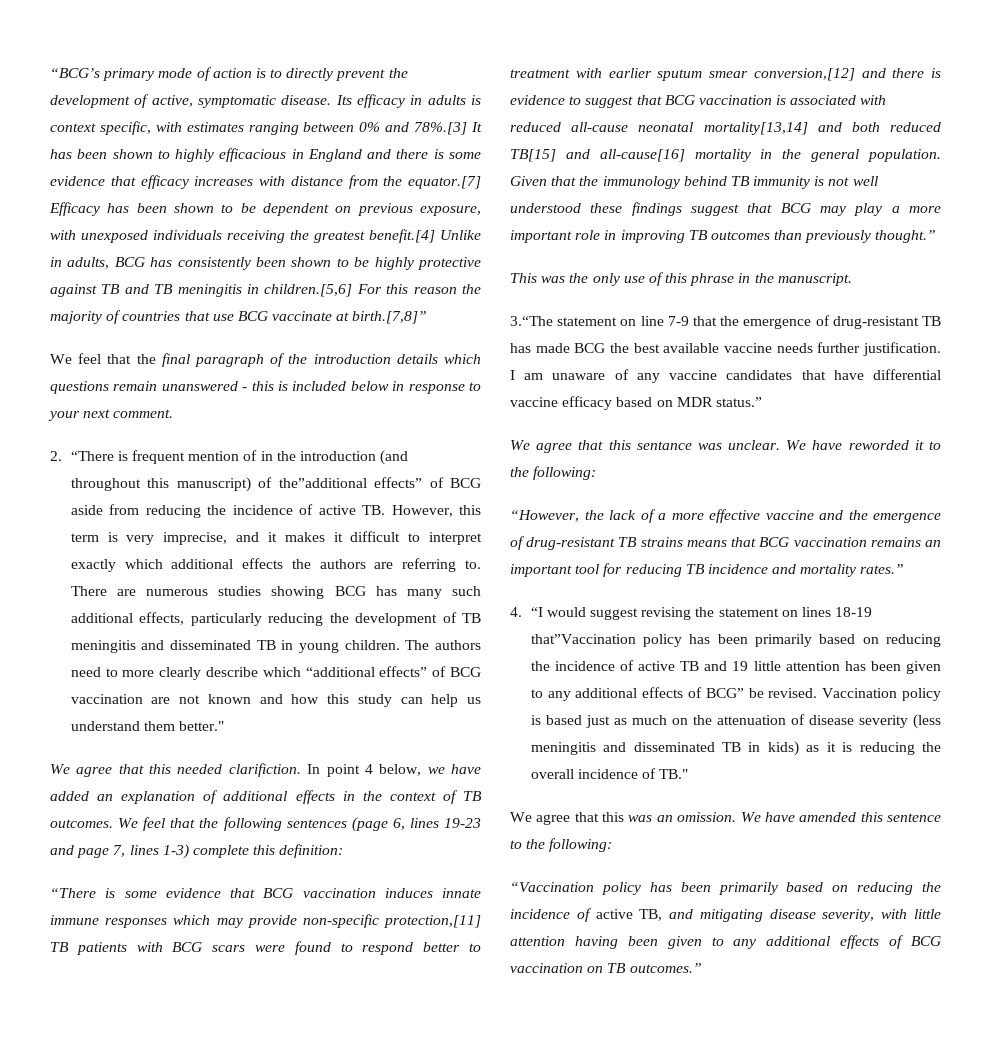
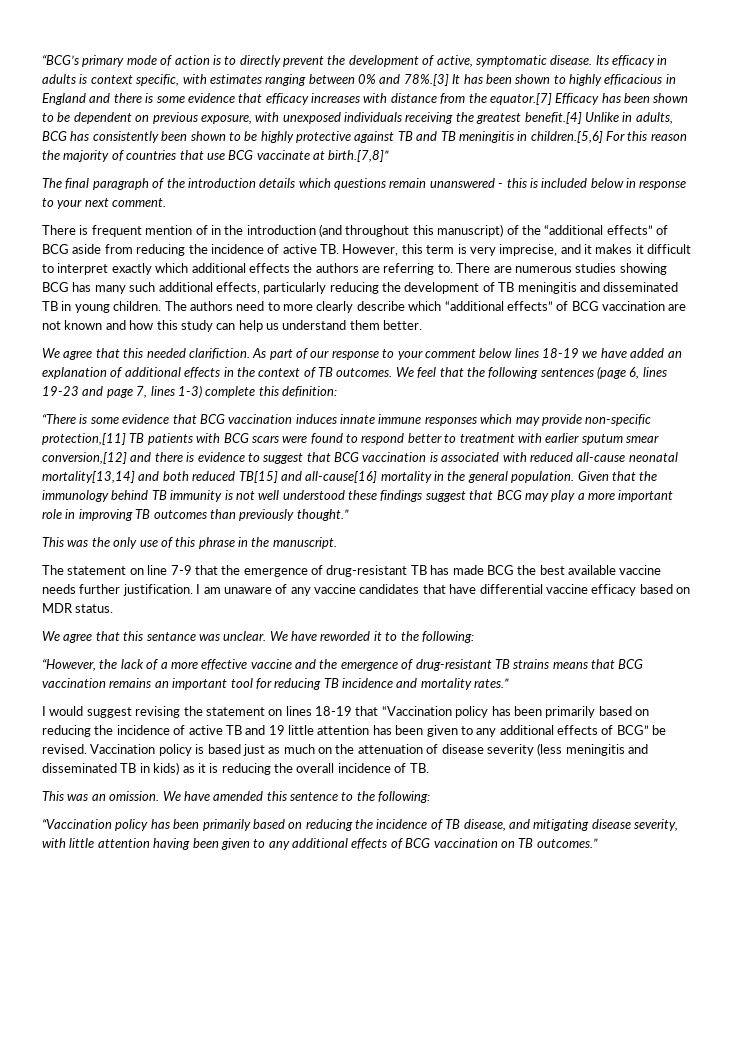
- We feel that the final paragraph of the introduction details which questions remain unanswered - this is included below in response to your next comment.
+ The final paragraph of the introduction details which questions remain unanswered - this is included below in response to your next comment.
- 2. “There is frequent mention of in the introduction (and throughout this manuscript) of the”additional effects” of BCG aside from reducing the incidence of active TB. However, this term is very imprecise, and it makes it difficult to interpret exactly which additional effects the authors are referring to.
+ There is frequent mention of in the introduction (and throughout this manuscript) of the “additional effects” of BCG aside from reducing the incidence of active TB. However, this term is very imprecise, and it makes it difficult to interpret exactly which additional effects the authors are referring to.
- The authors need to more clearly describe which “additional effects” of BCG vaccination are not known and how this study can help us understand them better."
+ The authors need to more clearly describe which “additional effects” of BCG vaccination are not known and how this study can help us understand them better.
- In point 4 below, we have added an explanation of additional effects in the context of TB outcomes.
+ As part of our response to your comment below lines 18-19 we have added an explanation of additional effects in the context of TB outcomes.
- 3.“The statement on line 7-9 that the emergence of drug-resistant TB has made BCG the best available vaccine needs further justification.
+ The statement on line 7-9 that the emergence of drug-resistant TB has made BCG the best available vaccine needs further justification.
- I am unaware of any vaccine candidates that have differential vaccine efficacy based on MDR status.”
+ I am unaware of any vaccine candidates that have differential vaccine efficacy based on MDR status.
- 4. “I would suggest revising the statement on lines 18-19 that”Vaccination policy has been primarily based on reducing the incidence of active TB and 19 little attention has been given to any additional effects of BCG” be revised.
+ I would suggest revising the statement on lines 18-19 that “Vaccination policy has been primarily based on reducing the incidence of active TB and 19 little attention has been given to any additional effects of BCG” be revised.
- Vaccination policy is based just as much on the attenuation of disease severity (less meningitis and disseminated TB in kids) as it is reducing the overall incidence of TB."
- We agree that this was an omission.
+ Vaccination policy is based just as much on the attenuation of disease severity (less meningitis and disseminated TB in kids) as it is reducing the overall incidence of TB.
+ This was an omission.
- “Vaccination policy has been primarily based on reducing the incidence of active TB, and mitigating disease severity, with little attention having been given to any additional effects of BCG vaccination on TB outcomes.”
+ “Vaccination policy has been primarily based on reducing the incidence of TB disease, and mitigating disease severity, with little attention having been given to any additional effects of BCG vaccination on TB outcomes.”

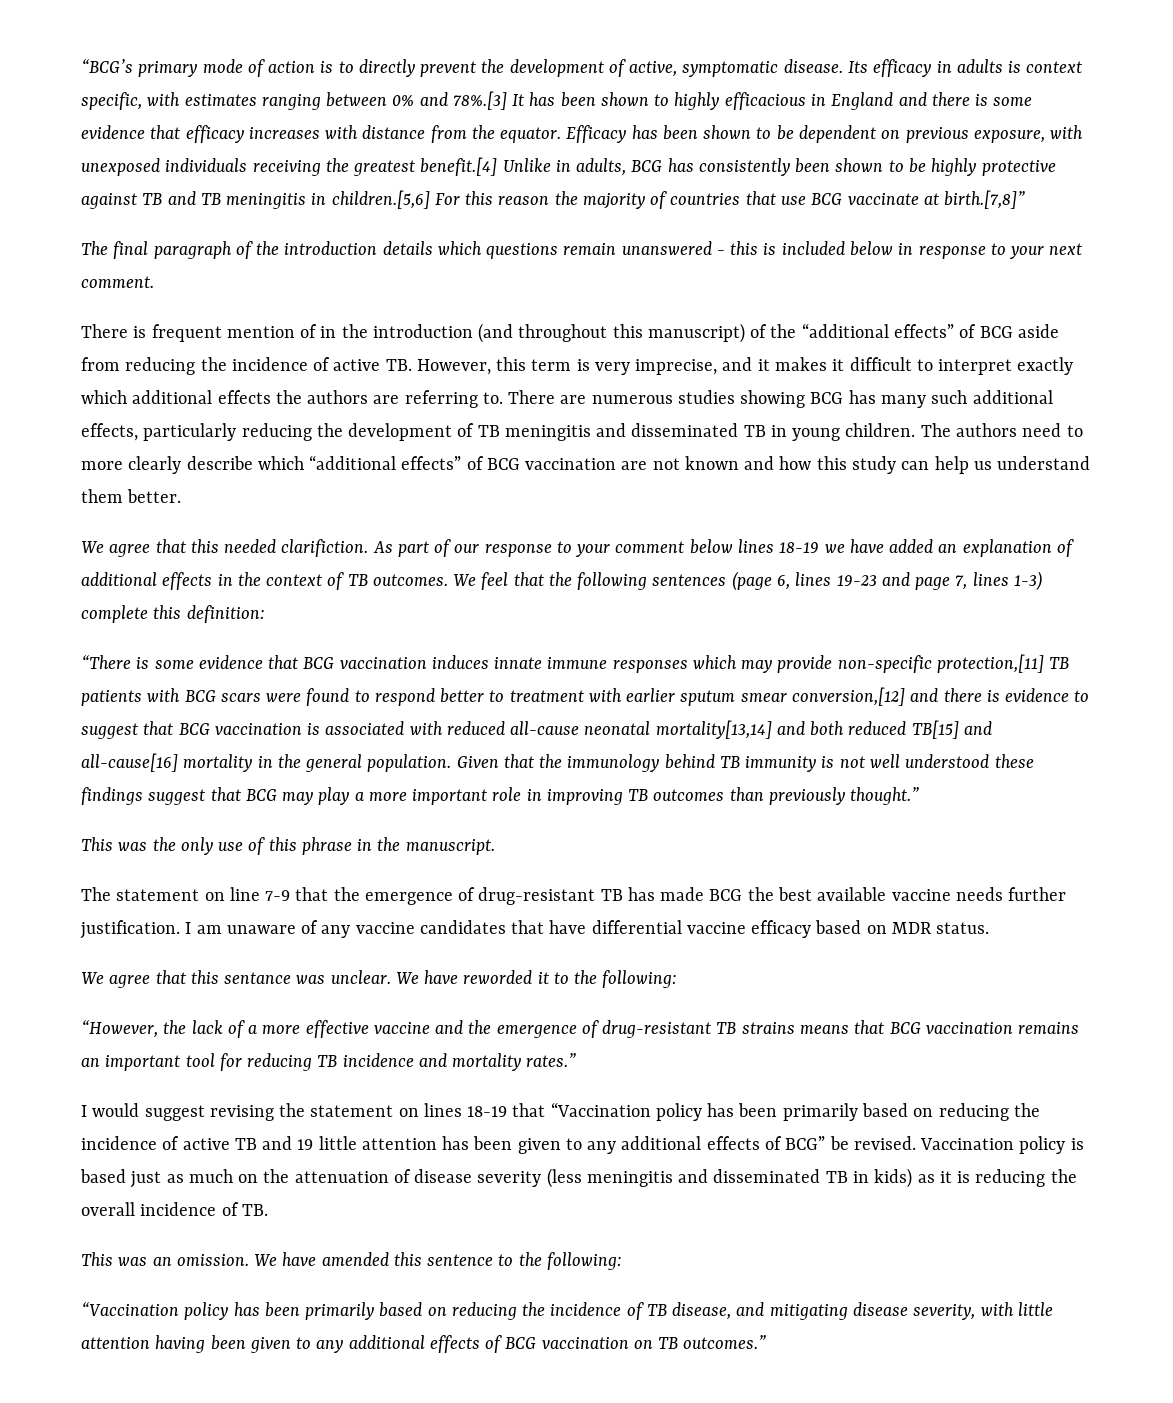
- Its efficacy in adults is context specific, with estimates ranging between 0% and 78%.[3] It has been shown to highly efficacious in England and there is some evidence that efficacy increases with distance from the equator.[7] Efficacy has been shown to be dependent on previous exposure, with unexposed individuals receiving the greatest benefit.[4] Unlike in adults, BCG has consistently been shown to be highly protective against TB and TB meningitis in children.[5,6] For this reason the majority of countries that use BCG vaccinate at birth.[7,8]”
+ Its efficacy in adults is context specific, with estimates ranging between 0% and 78%.[3] It has been shown to highly efficacious in England and there is some evidence that efficacy increases with distance from the equator. Efficacy has been shown to be dependent on previous exposure, with unexposed individuals receiving the greatest benefit.[4] Unlike in adults, BCG has consistently been shown to be highly protective against TB and TB meningitis in children.[5,6] For this reason the majority of countries that use BCG vaccinate at birth.[7,8]”

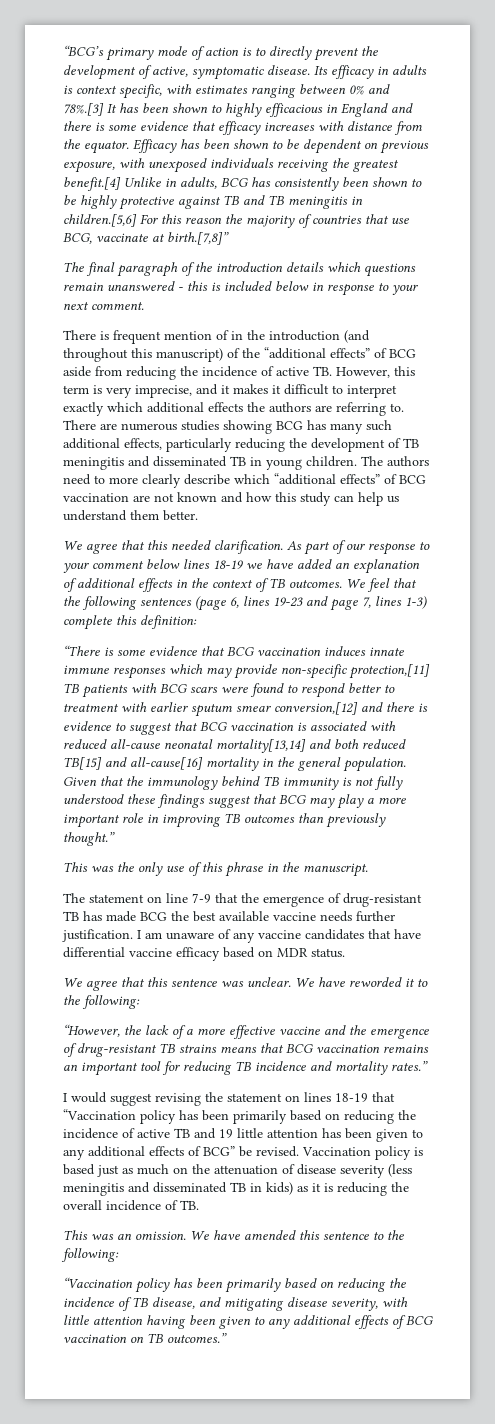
- Efficacy has been shown to be dependent on previous exposure, with unexposed individuals receiving the greatest benefit.[4] Unlike in adults, BCG has consistently been shown to be highly protective against TB and TB meningitis in children.[5,6] For this reason the majority of countries that use BCG vaccinate at birth.[7,8]”
+ Efficacy has been shown to be dependent on previous exposure, with unexposed individuals receiving the greatest benefit.[4] Unlike in adults, BCG has consistently been shown to be highly protective against TB and TB meningitis in children.[5,6] For this reason the majority of countries that use BCG, vaccinate at birth.[7,8]”
- We agree that this needed clarifiction.
+ We agree that this needed clarification.
- Given that the immunology behind TB immunity is not well understood these findings suggest that BCG may play a more important role in improving TB outcomes than previously thought.”
+ Given that the immunology behind TB immunity is not fully understood these findings suggest that BCG may play a more important role in improving TB outcomes than previously thought.”
- We agree that this sentance was unclear.
+ We agree that this sentence was unclear.

